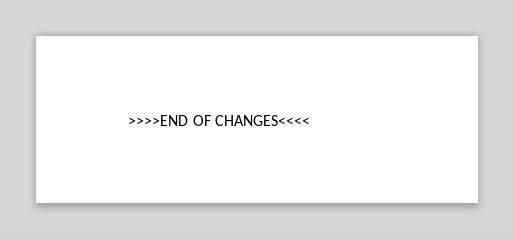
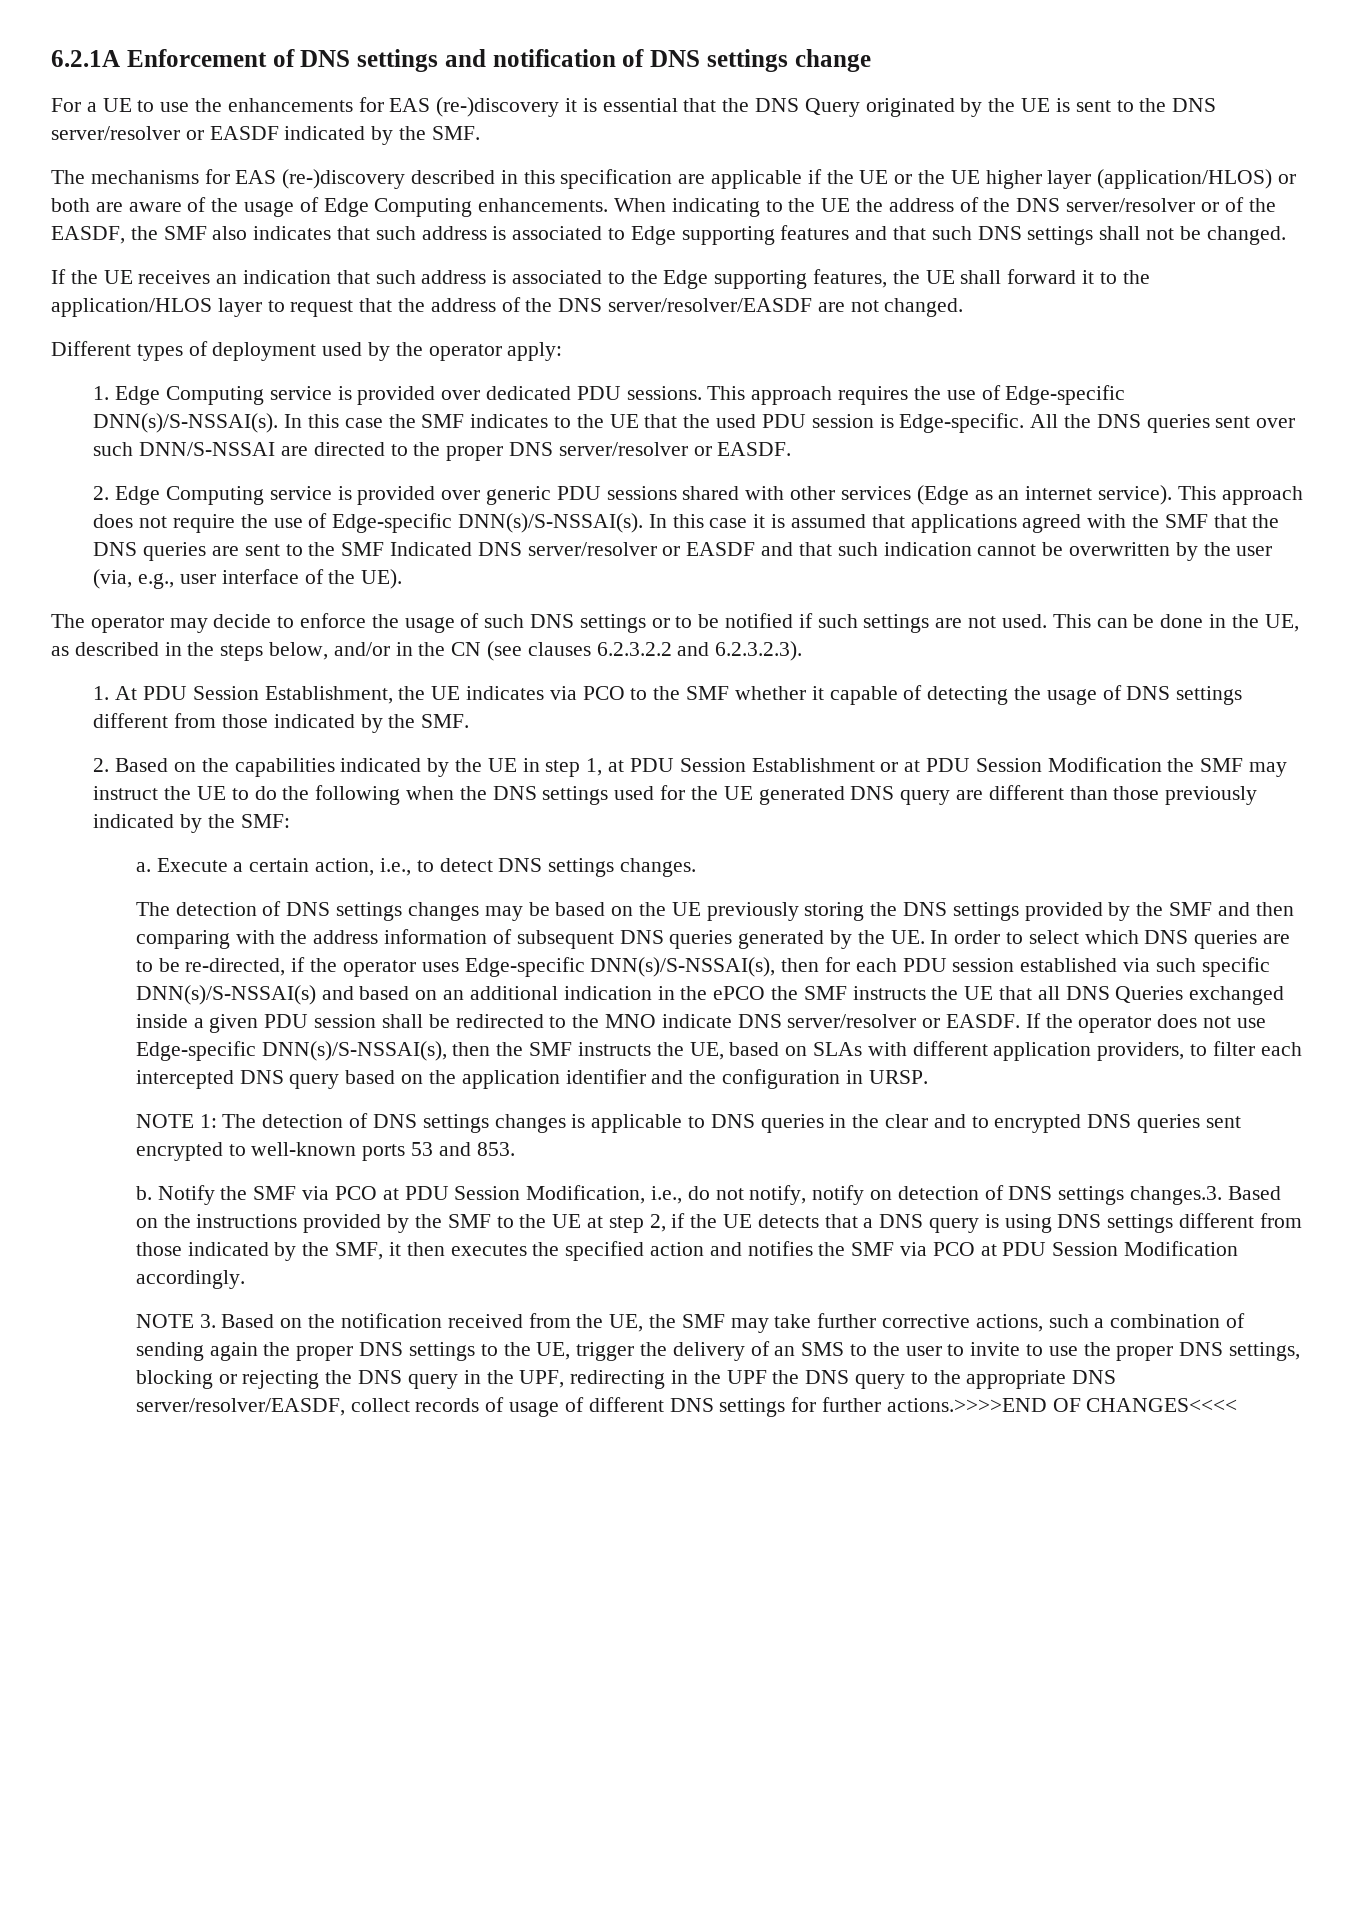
- >>>>END OF CHANGES<<<<
+ 6.2.1A Enforcement of DNS settings and notification of DNS settings change
+ For a UE to use the enhancements for EAS (re-)discovery it is essential that the DNS Query originated by the UE is sent to the DNS server/resolver or EASDF indicated by the SMF.
+ The mechanisms for EAS (re-)discovery described in this specification are applicable if the UE or the UE higher layer (application/HLOS) or both are aware of the usage of Edge Computing enhancements. When indicating to the UE the address of the DNS server/resolver or of the EASDF, the SMF also indicates that such address is associated to Edge supporting features and that such DNS settings shall not be changed.
+ If the UE receives an indication that such address is associated to the Edge supporting features, the UE shall forward it to the application/HLOS layer to request that the address of the DNS server/resolver/EASDF are not changed.
+ Different types of deployment used by the operator apply:
+ 1. Edge Computing service is provided over dedicated PDU sessions. This approach requires the use of Edge-specific DNN(s)/S-NSSAI(s). In this case the SMF indicates to the UE that the used PDU session is Edge-specific. All the DNS queries sent over such DNN/S-NSSAI are directed to the proper DNS server/resolver or EASDF.
+ 2. Edge Computing service is provided over generic PDU sessions shared with other services (Edge as an internet service). This approach does not require the use of Edge-specific DNN(s)/S-NSSAI(s). In this case it is assumed that applications agreed with the SMF that the DNS queries are sent to the SMF Indicated DNS server/resolver or EASDF and that such indication cannot be overwritten by the user (via, e.g., user interface of the UE).
+ The operator may decide to enforce the usage of such DNS settings or to be notified if such settings are not used. This can be done in the UE, as described in the steps below, and/or in the CN (see clauses 6.2.3.2.2 and 6.2.3.2.3).
+ 1. At PDU Session Establishment, the UE indicates via PCO to the SMF whether it capable of detecting the usage of DNS settings different from those indicated by the SMF.
+ 2. Based on the capabilities indicated by the UE in step 1, at PDU Session Establishment or at PDU Session Modification the SMF may instruct the UE to do the following when the DNS settings used for the UE generated DNS query are different than those previously indicated by the SMF:
+ a. Execute a certain action, i.e., to detect DNS settings changes.
+ The detection of DNS settings changes may be based on the UE previously storing the DNS settings provided by the SMF and then comparing with the address information of subsequent DNS queries generated by the UE. In order to select which DNS queries are to be re-directed, if the operator uses Edge-specific DNN(s)/S-NSSAI(s), then for each PDU session established via such specific DNN(s)/S-NSSAI(s) and based on an additional indication in the ePCO the SMF instructs the UE that all DNS Queries exchanged inside a given PDU session shall be redirected to the MNO indicate DNS server/resolver or EASDF. If the operator does not use Edge-specific DNN(s)/S-NSSAI(s), then the SMF instructs the UE, based on SLAs with different application providers, to filter each intercepted DNS query based on the application identifier and the configuration in URSP.
+ NOTE 1: The detection of DNS settings changes is applicable to DNS queries in the clear and to encrypted DNS queries sent encrypted to well-known ports 53 and 853.
+ b. Notify the SMF via PCO at PDU Session Modification, i.e., do not notify, notify on detection of DNS settings changes.3. Based on the instructions provided by the SMF to the UE at step 2, if the UE detects that a DNS query is using DNS settings different from those indicated by the SMF, it then executes the specified action and notifies the SMF via PCO at PDU Session Modification accordingly.
+ NOTE 3. Based on the notification received from the UE, the SMF may take further corrective actions, such a combination of sending again the proper DNS settings to the UE, trigger the delivery of an SMS to the user to invite to use the proper DNS settings, blocking or rejecting the DNS query in the UPF, redirecting in the UPF the DNS query to the appropriate DNS server/resolver/EASDF, collect records of usage of different DNS settings for further actions.>>>>END OF CHANGES<<<<

